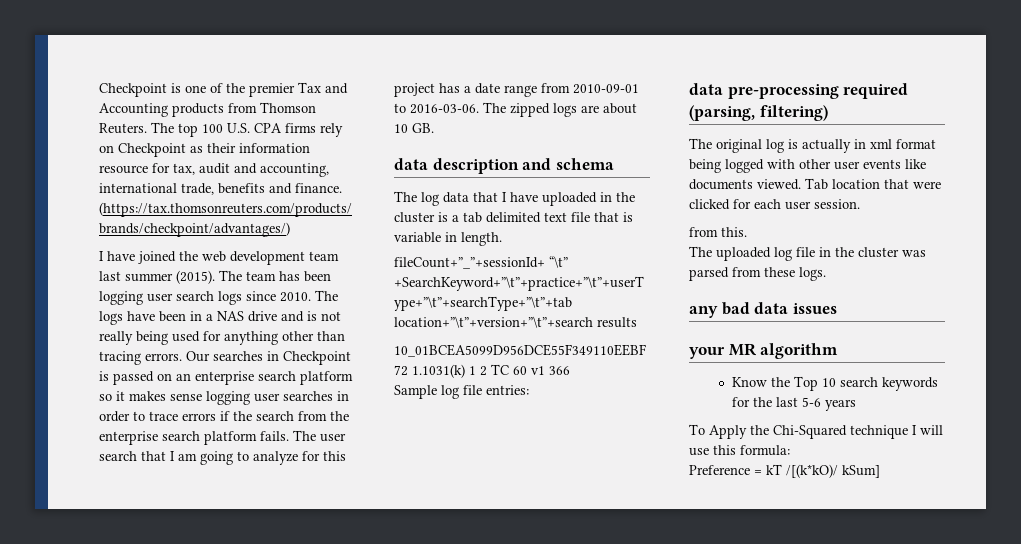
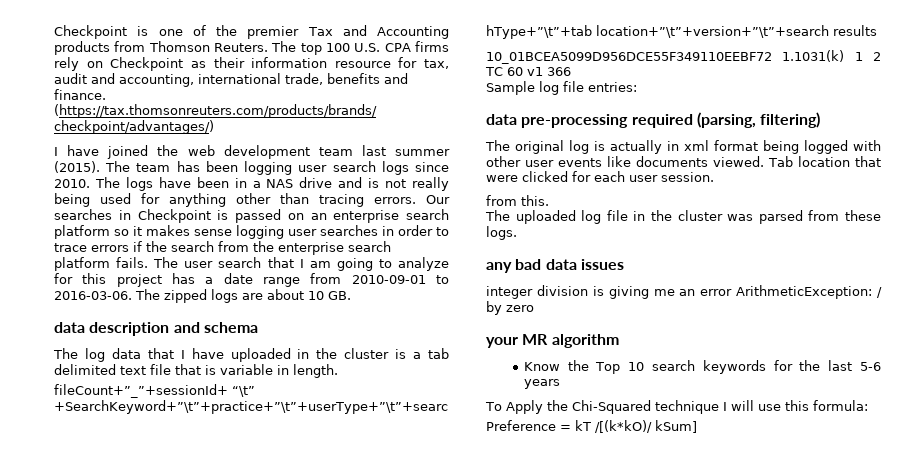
+ integer division is giving me an error ArithmeticException: / by zero

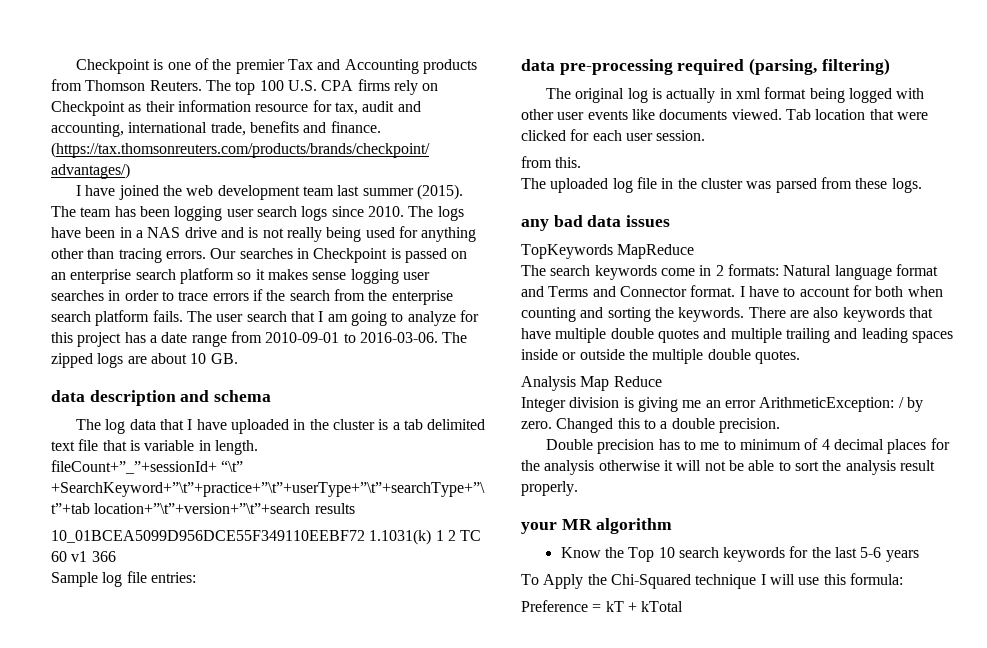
- integer division is giving me an error ArithmeticException: / by zero
+ TopKeywords MapReduce
+ The search keywords come in 2 formats: Natural language format and Terms and Connector format. I have to account for both when counting and sorting the keywords. There are also keywords that have multiple double quotes and multiple trailing and leading spaces inside or outside the multiple double quotes.
+ Analysis Map Reduce
+ Integer division is giving me an error ArithmeticException: / by zero. Changed this to a double precision.
+ Double precision has to me to minimum of 4 decimal places for the analysis otherwise it will not be able to sort the analysis result properly.
- Preference = kT /[(k*kO)/ kSum]
+ Preference = kT + kTotal

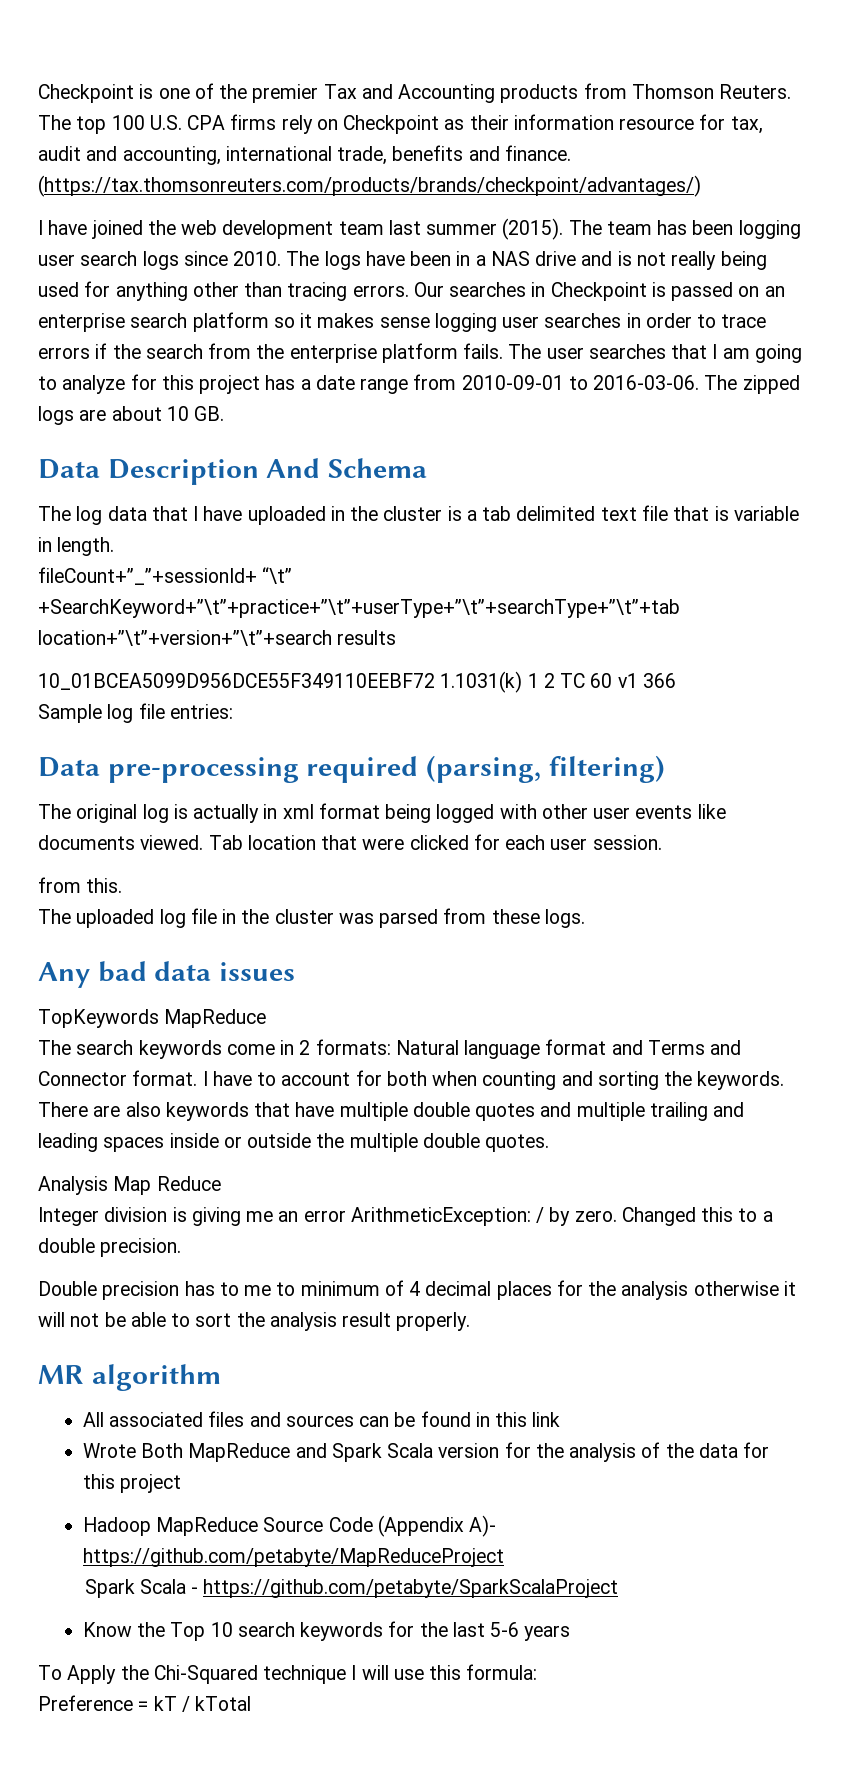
- Our searches in Checkpoint is passed on an enterprise search platform so it makes sense logging user searches in order to trace errors if the search from the enterprise search platform fails.
+ Our searches in Checkpoint is passed on an enterprise search platform so it makes sense logging user searches in order to trace errors if the search from the enterprise platform fails.
- The user search that I am going to analyze for this project has a date range from 2010-09-01 to 2016-03-06.
+ The user searches that I am going to analyze for this project has a date range from 2010-09-01 to 2016-03-06.
- data description and schema
+ Data Description And Schema
- data pre-processing required (parsing, filtering)
+ Data pre-processing required (parsing, filtering)
- any bad data issues
+ Any bad data issues
- your MR algorithm
+ MR algorithm
+ All associated files and sources can be found in this link
+ Wrote Both MapReduce and Spark Scala version for the analysis of the data for this project
+ Hadoop MapReduce Source Code (Appendix A)- https://github.com/petabyte/MapReduceProject
+ Spark Scala - https://github.com/petabyte/SparkScalaProject
- Preference = kT + kTotal
+ Preference = kT / kTotal

